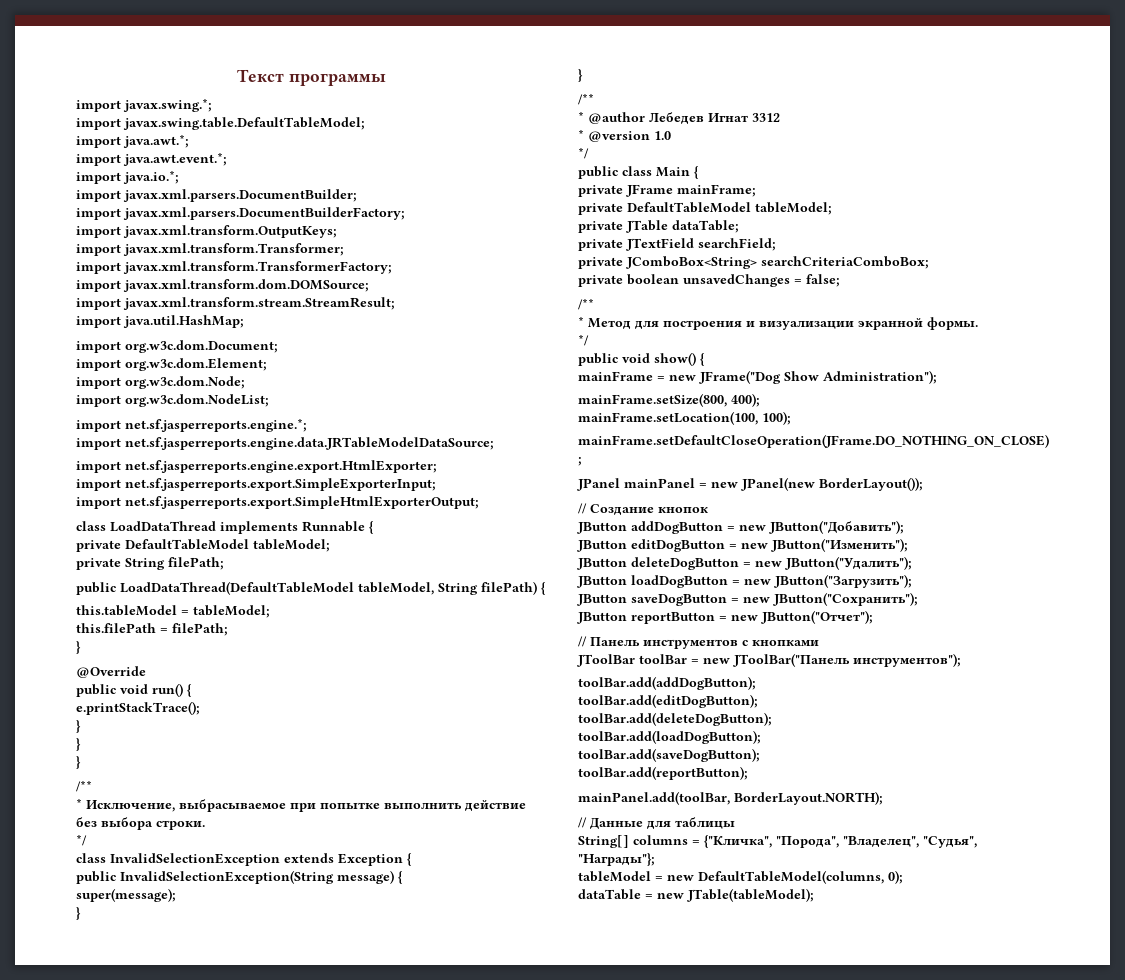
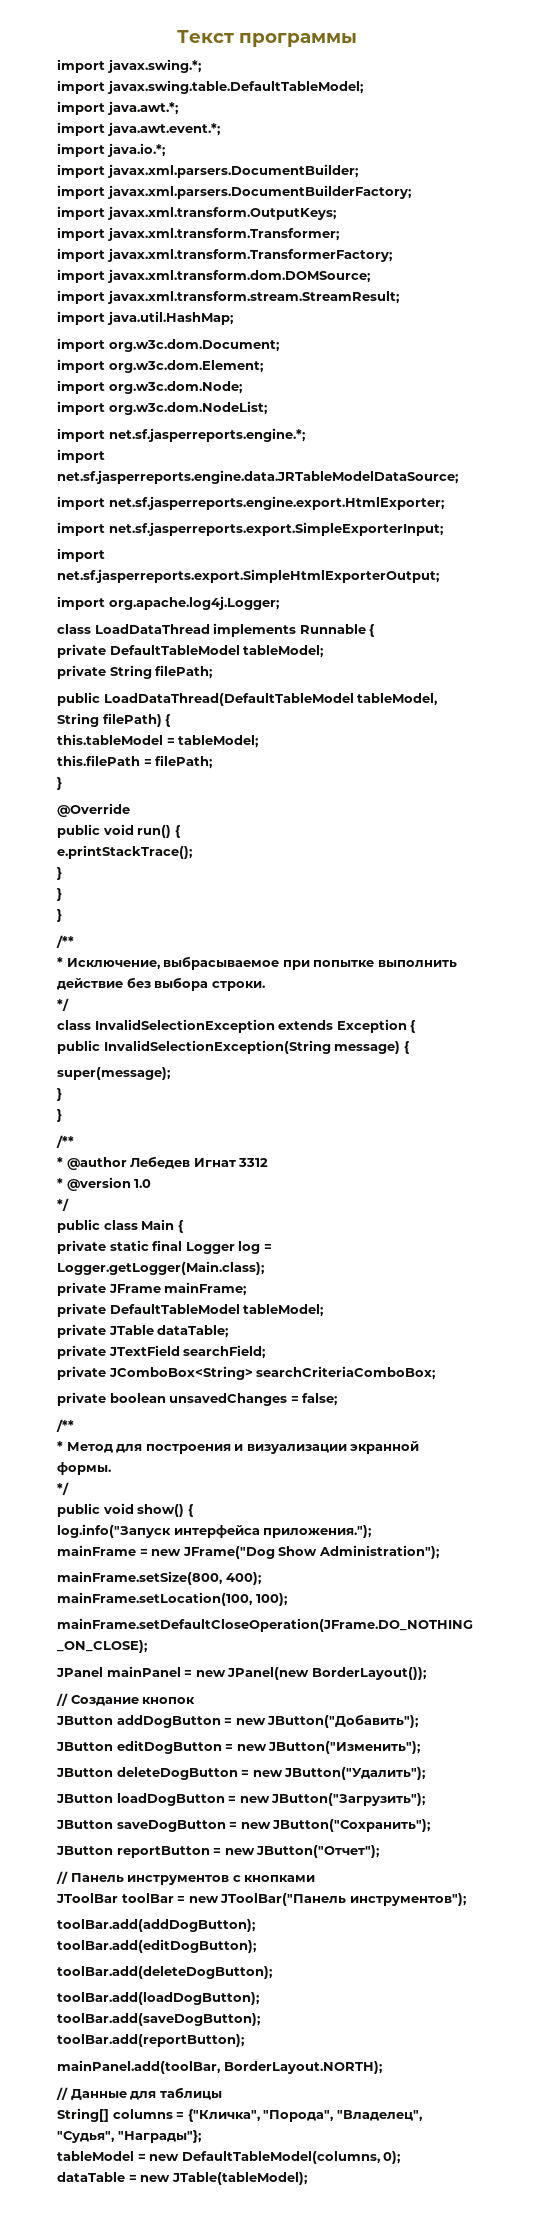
+ import org.apache.log4j.Logger;
+ private static final Logger log = Logger.getLogger(Main.class);
+ log.info("Запуск интерфейса приложения.");

